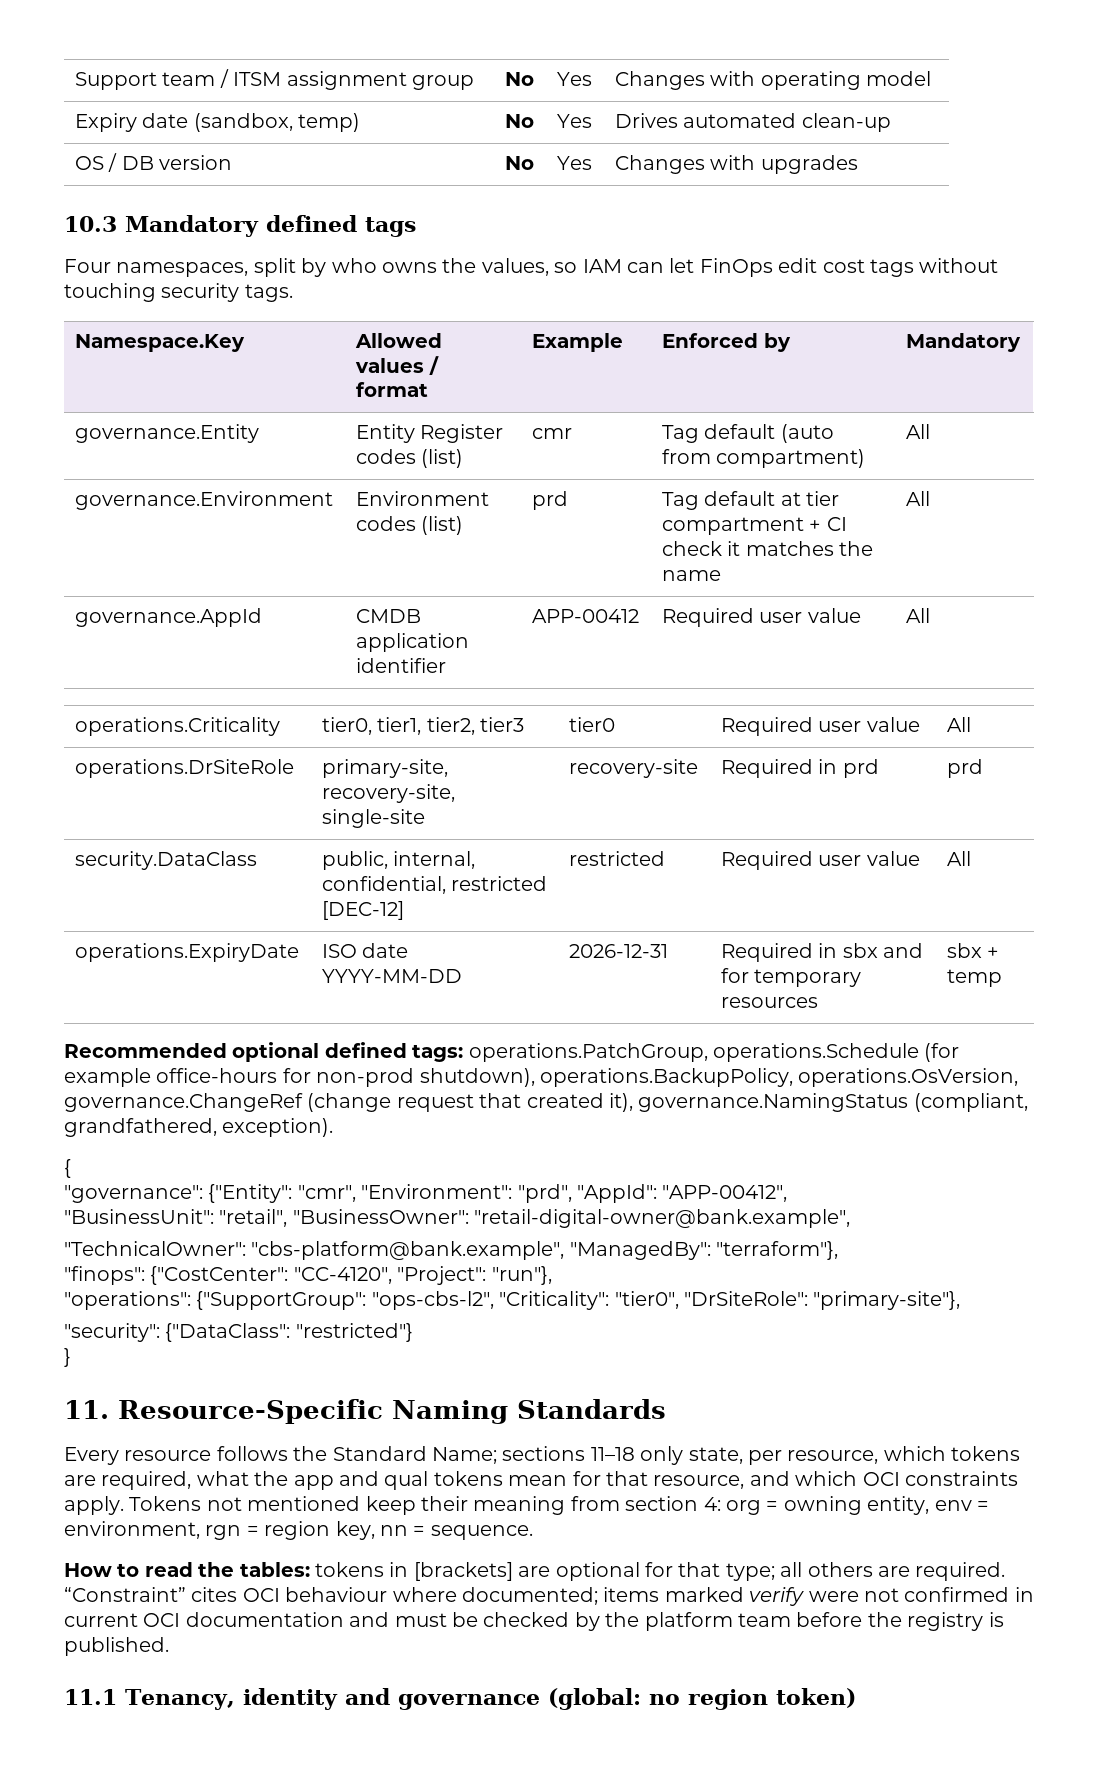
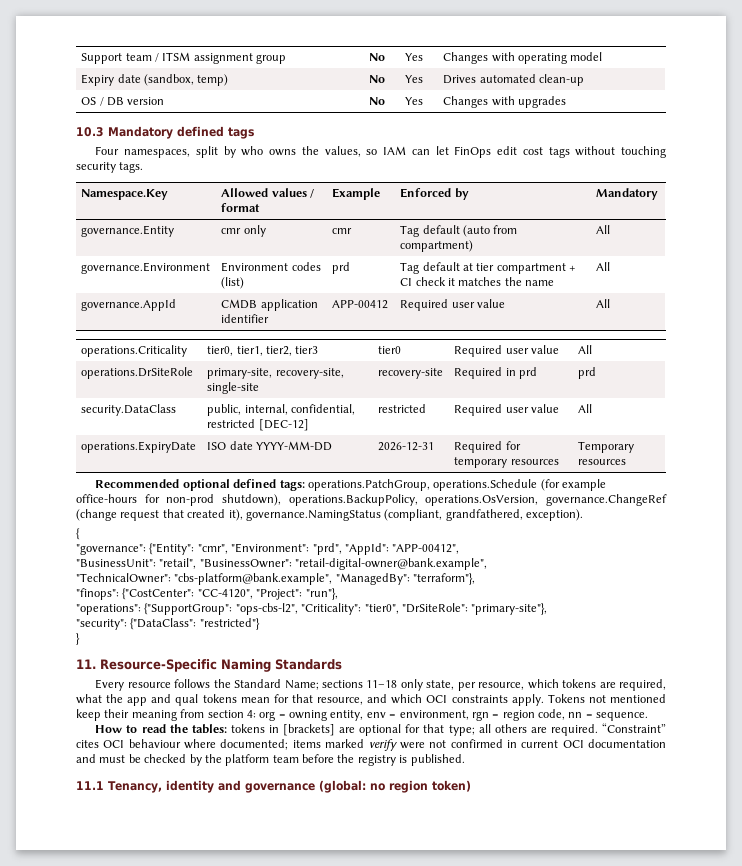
- governance.Entity | Entity Register codes (list) | cmr | Tag default (auto from compartment) | All
+ governance.Entity | cmr only | cmr | Tag default (auto from compartment) | All
- operations.ExpiryDate | ISO date YYYY-MM-DD | 2026-12-31 | Required in sbx and for temporary resources | sbx + temp
+ operations.ExpiryDate | ISO date YYYY-MM-DD | 2026-12-31 | Required for temporary resources | Temporary resources
- Tokens not mentioned keep their meaning from section 4: org = owning entity, env = environment, rgn = region key, nn = sequence.
+ Tokens not mentioned keep their meaning from section 4: org = owning entity, env = environment, rgn = region code, nn = sequence.

